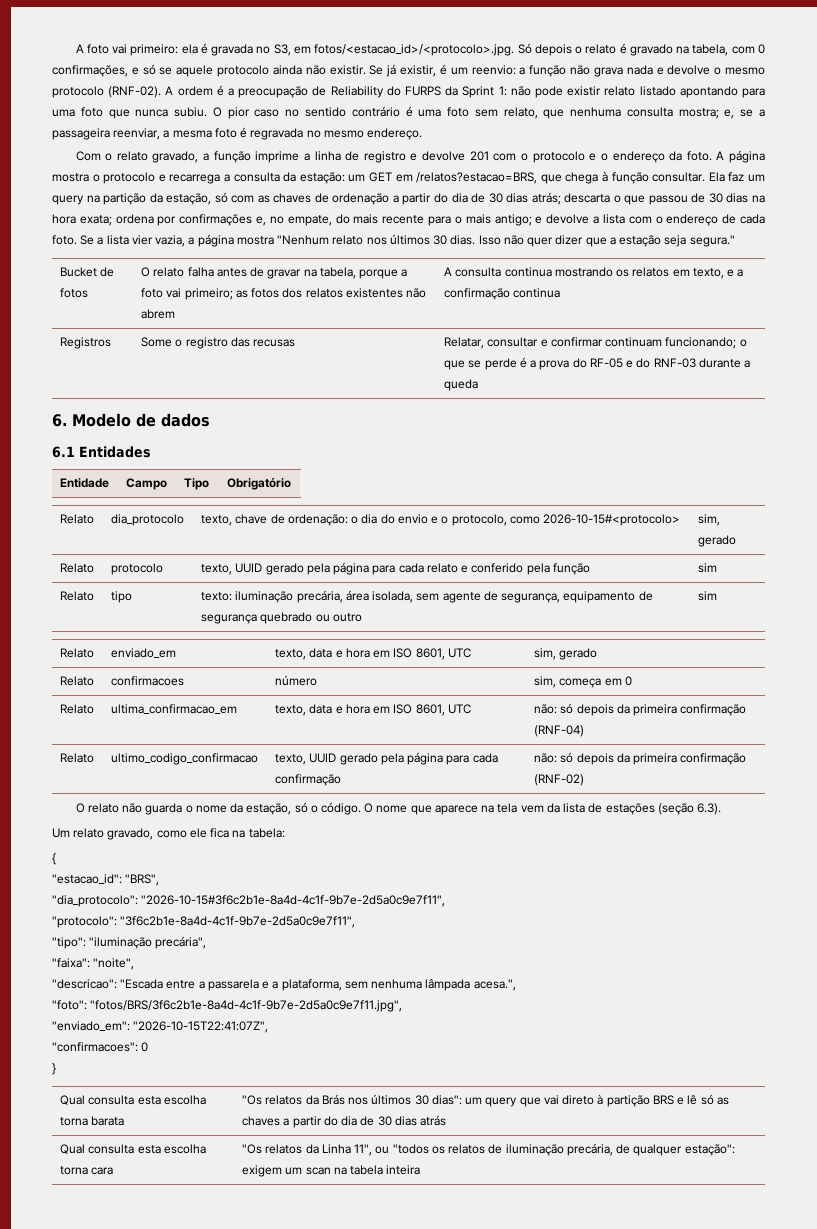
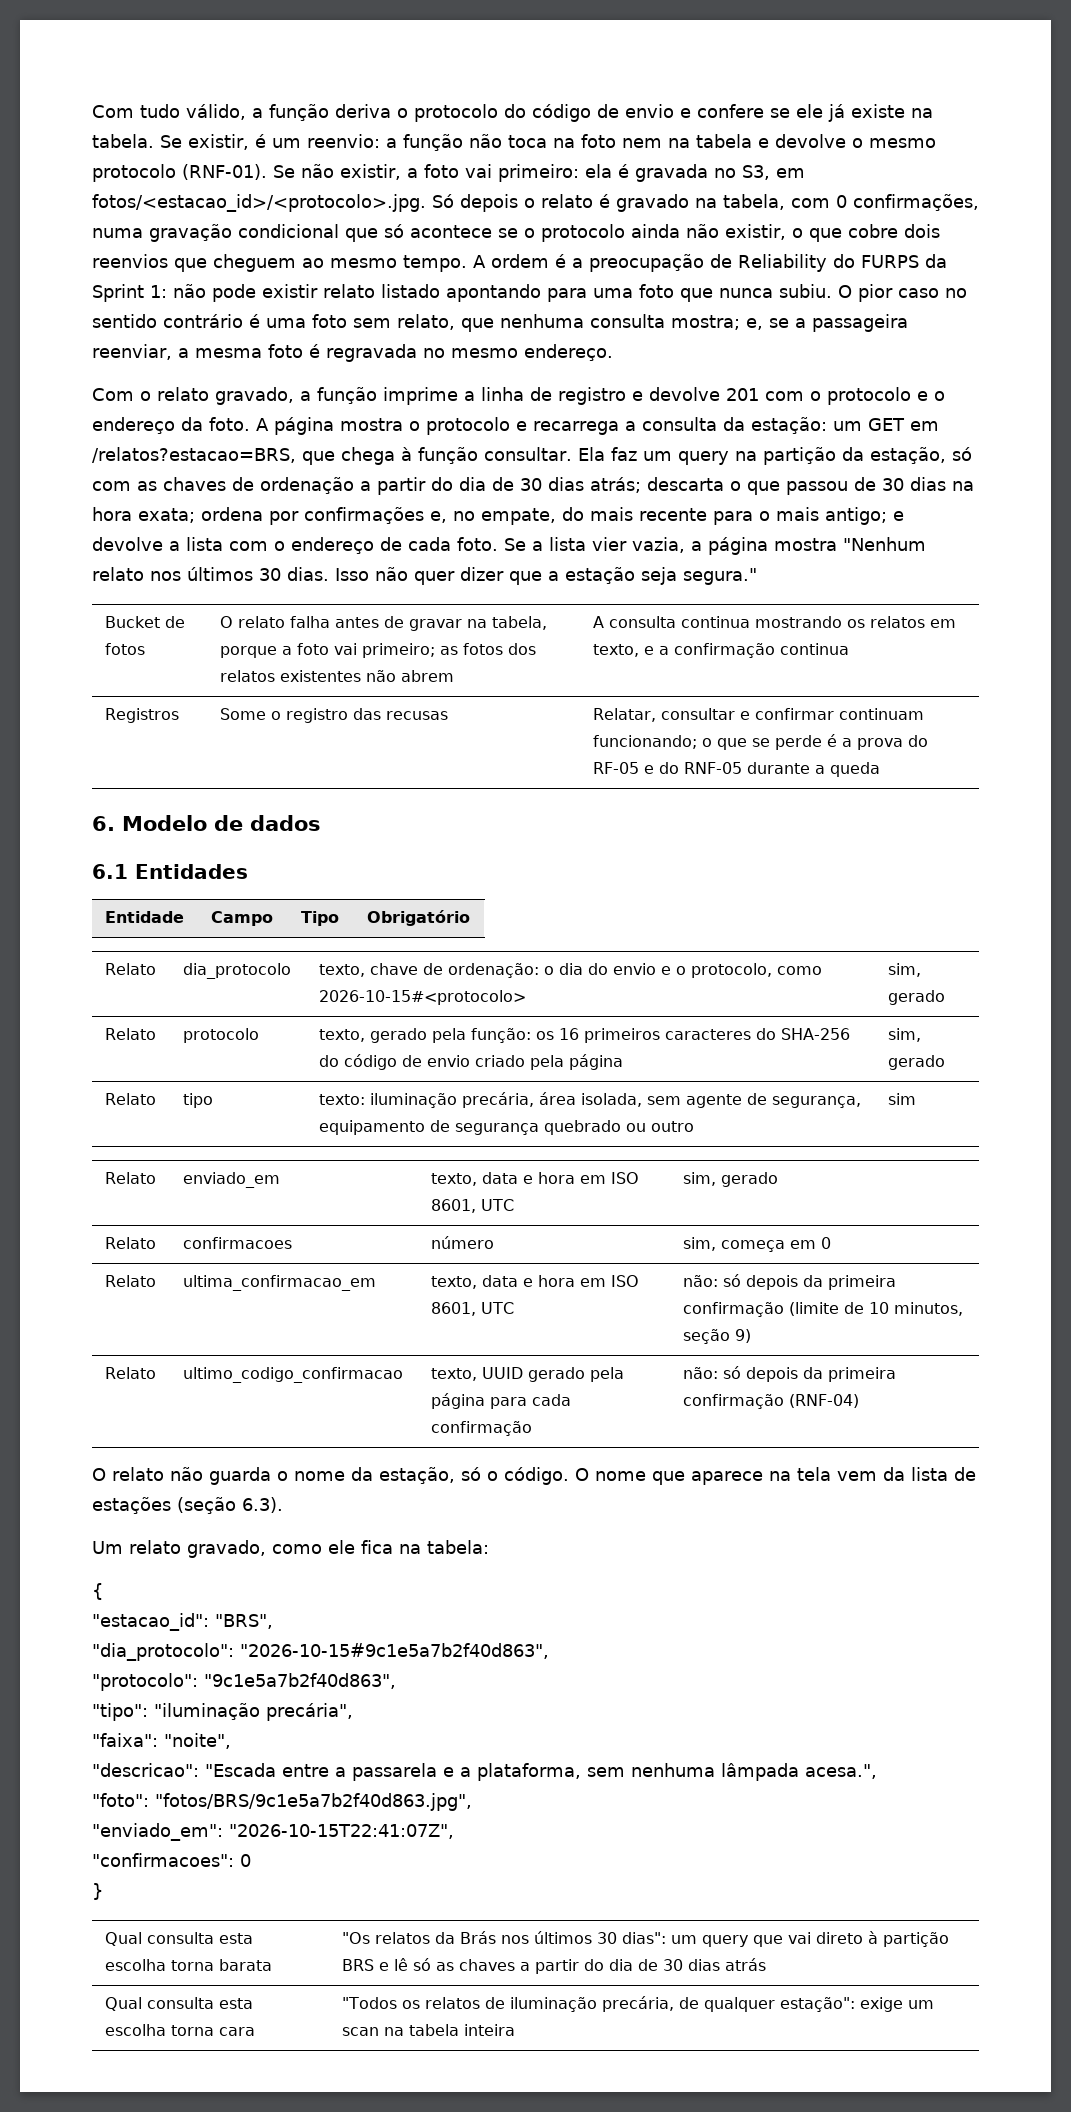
- A foto vai primeiro: ela é gravada no S3, em fotos/<estacao_id>/<protocolo>.jpg. Só depois o relato é gravado na tabela, com 0 confirmações, e só se aquele protocolo ainda não existir. Se já existir, é um reenvio: a função não grava nada e devolve o mesmo protocolo (RNF-02).
+ Com tudo válido, a função deriva o protocolo do código de envio e confere se ele já existe na tabela. Se existir, é um reenvio: a função não toca na foto nem na tabela e devolve o mesmo protocolo (RNF-01). Se não existir, a foto vai primeiro: ela é gravada no S3, em fotos/<estacao_id>/<protocolo>.jpg. Só depois o relato é gravado na tabela, com 0 confirmações, numa gravação condicional que só acontece se o protocolo ainda não existir, o que cobre dois reenvios que cheguem ao mesmo tempo.
- Registros | Some o registro das recusas | Relatar, consultar e confirmar continuam funcionando; o que se perde é a prova do RF-05 e do RNF-03 durante a queda
+ Registros | Some o registro das recusas | Relatar, consultar e confirmar continuam funcionando; o que se perde é a prova do RF-05 e do RNF-05 durante a queda
- Relato | protocolo | texto, UUID gerado pela página para cada relato e conferido pela função | sim
+ Relato | protocolo | texto, gerado pela função: os 16 primeiros caracteres do SHA-256 do código de envio criado pela página | sim, gerado
- Relato | ultima_confirmacao_em | texto, data e hora em ISO 8601, UTC | não: só depois da primeira confirmação (RNF-04)
+ Relato | ultima_confirmacao_em | texto, data e hora em ISO 8601, UTC | não: só depois da primeira confirmação (limite de 10 minutos, seção 9)
- Relato | ultimo_codigo_confirmacao | texto, UUID gerado pela página para cada confirmação | não: só depois da primeira confirmação (RNF-02)
+ Relato | ultimo_codigo_confirmacao | texto, UUID gerado pela página para cada confirmação | não: só depois da primeira confirmação (RNF-04)
- "dia_protocolo": "2026-10-15#3f6c2b1e-8a4d-4c1f-9b7e-2d5a0c9e7f11",
+ "dia_protocolo": "2026-10-15#9c1e5a7b2f40d863",
- "protocolo": "3f6c2b1e-8a4d-4c1f-9b7e-2d5a0c9e7f11",
+ "protocolo": "9c1e5a7b2f40d863",
- "foto": "fotos/BRS/3f6c2b1e-8a4d-4c1f-9b7e-2d5a0c9e7f11.jpg",
+ "foto": "fotos/BRS/9c1e5a7b2f40d863.jpg",
- Qual consulta esta escolha torna cara | "Os relatos da Linha 11", ou "todos os relatos de iluminação precária, de qualquer estação": exigem um scan na tabela inteira
+ Qual consulta esta escolha torna cara | "Todos os relatos de iluminação precária, de qualquer estação": exige um scan na tabela inteira

